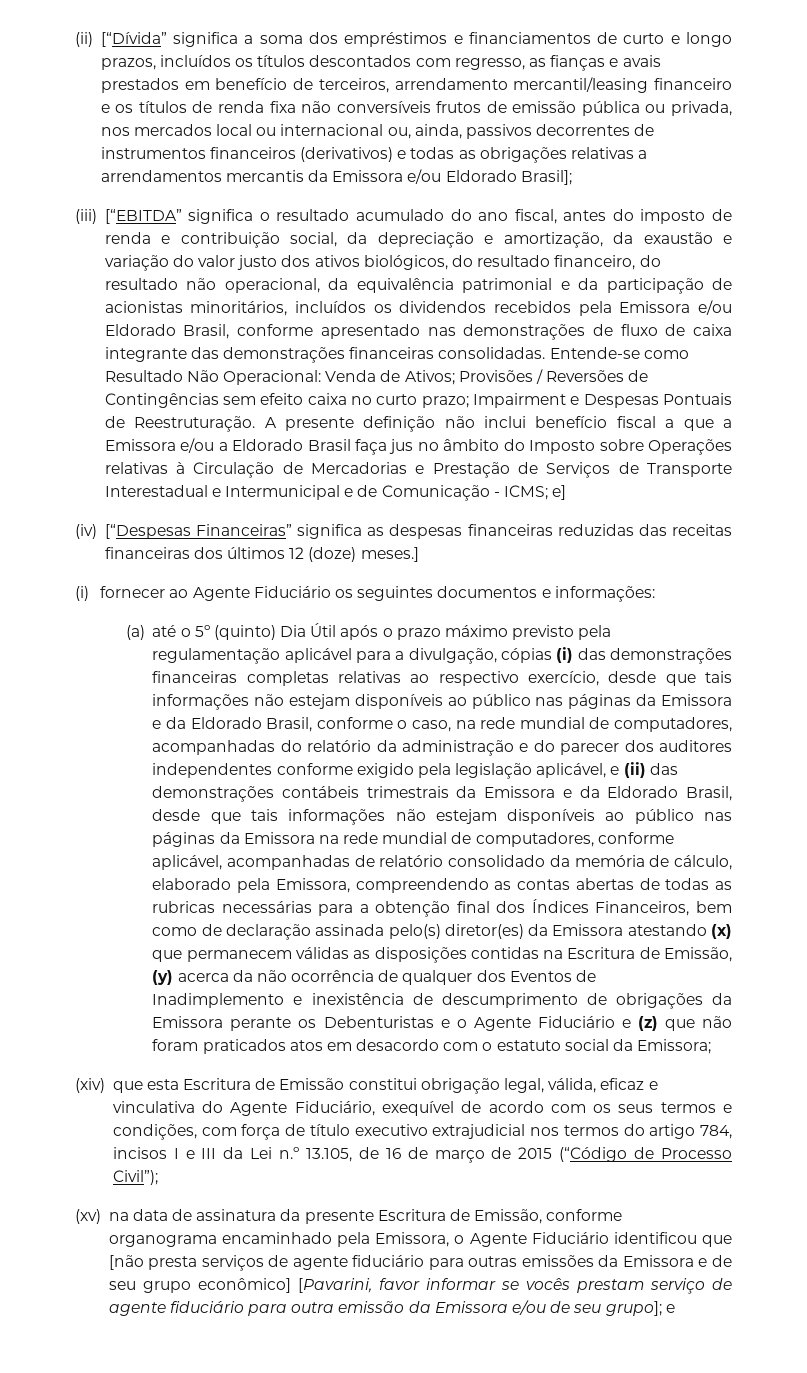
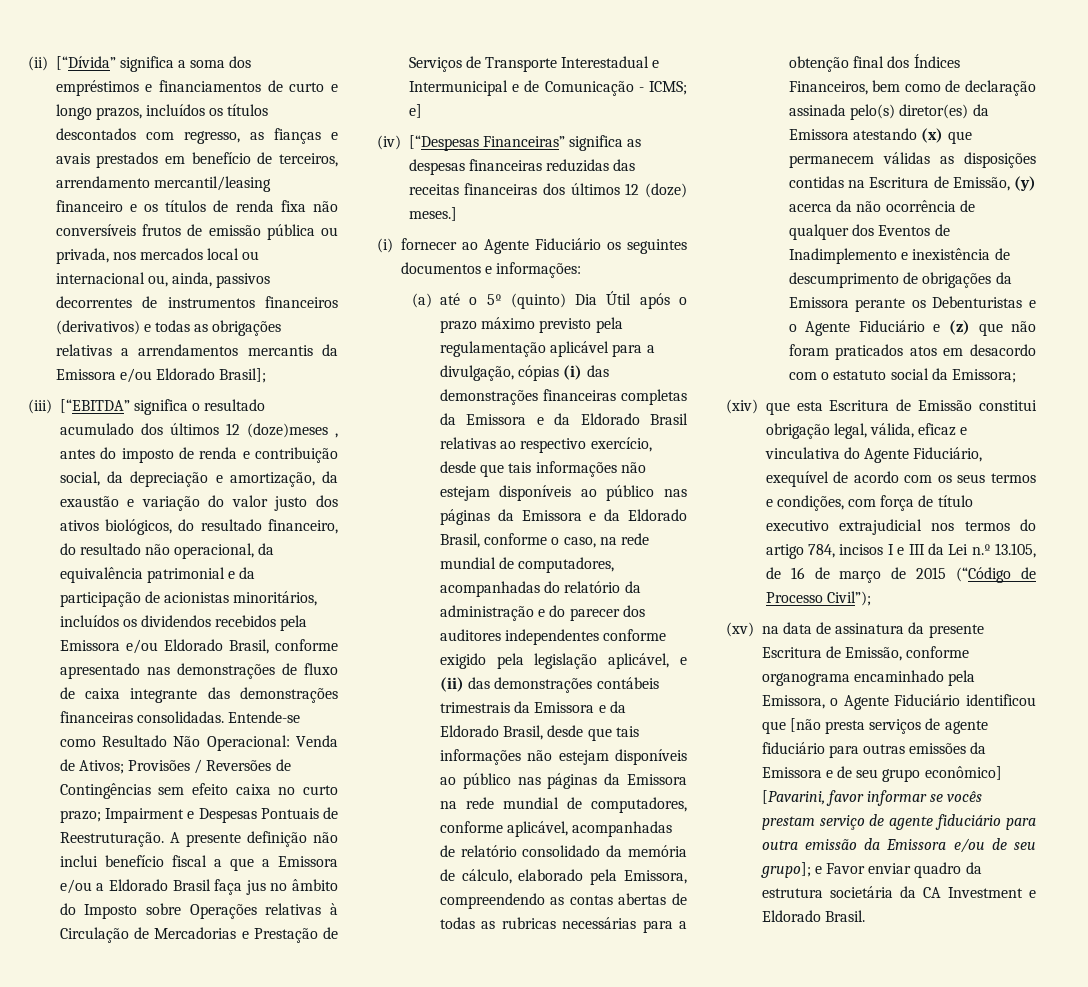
- (iii) [“EBITDA” significa o resultado acumulado do ano fiscal, antes do imposto de renda e contribuição social, da depreciação e amortização, da exaustão e variação do valor justo dos ativos biológicos, do resultado financeiro, do resultado não operacional, da equivalência patrimonial e da participação de acionistas minoritários, incluídos os dividendos recebidos pela Emissora e/ou Eldorado Brasil, conforme apresentado nas demonstrações de fluxo de caixa integrante das demonstrações financeiras consolidadas.
+ (iii) [“EBITDA” significa o resultado acumulado dos últimos 12 (doze)meses , antes do imposto de renda e contribuição social, da depreciação e amortização, da exaustão e variação do valor justo dos ativos biológicos, do resultado financeiro, do resultado não operacional, da equivalência patrimonial e da participação de acionistas minoritários, incluídos os dividendos recebidos pela Emissora e/ou Eldorado Brasil, conforme apresentado nas demonstrações de fluxo de caixa integrante das demonstrações financeiras consolidadas.
- (a) até o 5º (quinto) Dia Útil após o prazo máximo previsto pela regulamentação aplicável para a divulgação, cópias (i) das demonstrações financeiras completas relativas ao respectivo exercício, desde que tais informações não estejam disponíveis ao público nas páginas da Emissora e da Eldorado Brasil, conforme o caso, na rede mundial de computadores, acompanhadas do relatório da administração e do parecer dos auditores independentes conforme exigido pela legislação aplicável, e (ii) das demonstrações contábeis trimestrais da Emissora e da Eldorado Brasil, desde que tais informações não estejam disponíveis ao público nas páginas da Emissora na rede mundial de computadores, conforme aplicável, acompanhadas de relatório consolidado da memória de cálculo, elaborado pela Emissora, compreendendo as contas abertas de todas as rubricas necessárias para a obtenção final dos Índices Financeiros, bem como de declaração assinada pelo(s) diretor(es) da Emissora atestando (x) que permanecem válidas as disposições contidas na Escritura de Emissão, (y) acerca da não ocorrência de qualquer dos Eventos de Inadimplemento e inexistência de descumprimento de obrigações da Emissora perante os Debenturistas e o Agente Fiduciário e (z) que não foram praticados atos em desacordo com o estatuto social da Emissora;
+ (a) até o 5º (quinto) Dia Útil após o prazo máximo previsto pela regulamentação aplicável para a divulgação, cópias (i) das demonstrações financeiras completas da Emissora e da Eldorado Brasil relativas ao respectivo exercício, desde que tais informações não estejam disponíveis ao público nas páginas da Emissora e da Eldorado Brasil, conforme o caso, na rede mundial de computadores, acompanhadas do relatório da administração e do parecer dos auditores independentes conforme exigido pela legislação aplicável, e (ii) das demonstrações contábeis trimestrais da Emissora e da Eldorado Brasil, desde que tais informações não estejam disponíveis ao público nas páginas da Emissora na rede mundial de computadores, conforme aplicável, acompanhadas de relatório consolidado da memória de cálculo, elaborado pela Emissora, compreendendo as contas abertas de todas as rubricas necessárias para a obtenção final dos Índices Financeiros, bem como de declaração assinada pelo(s) diretor(es) da Emissora atestando (x) que permanecem válidas as disposições contidas na Escritura de Emissão, (y) acerca da não ocorrência de qualquer dos Eventos de Inadimplemento e inexistência de descumprimento de obrigações da Emissora perante os Debenturistas e o Agente Fiduciário e (z) que não foram praticados atos em desacordo com o estatuto social da Emissora;
- (xv) na data de assinatura da presente Escritura de Emissão, conforme organograma encaminhado pela Emissora, o Agente Fiduciário identificou que [não presta serviços de agente fiduciário para outras emissões da Emissora e de seu grupo econômico] [Pavarini, favor informar se vocês prestam serviço de agente fiduciário para outra emissão da Emissora e/ou de seu grupo]; e
+ (xv) na data de assinatura da presente Escritura de Emissão, conforme organograma encaminhado pela Emissora, o Agente Fiduciário identificou que [não presta serviços de agente fiduciário para outras emissões da Emissora e de seu grupo econômico] [Pavarini, favor informar se vocês prestam serviço de agente fiduciário para outra emissão da Emissora e/ou de seu grupo]; e Favor enviar quadro da estrutura societária da CA Investment e Eldorado Brasil.

